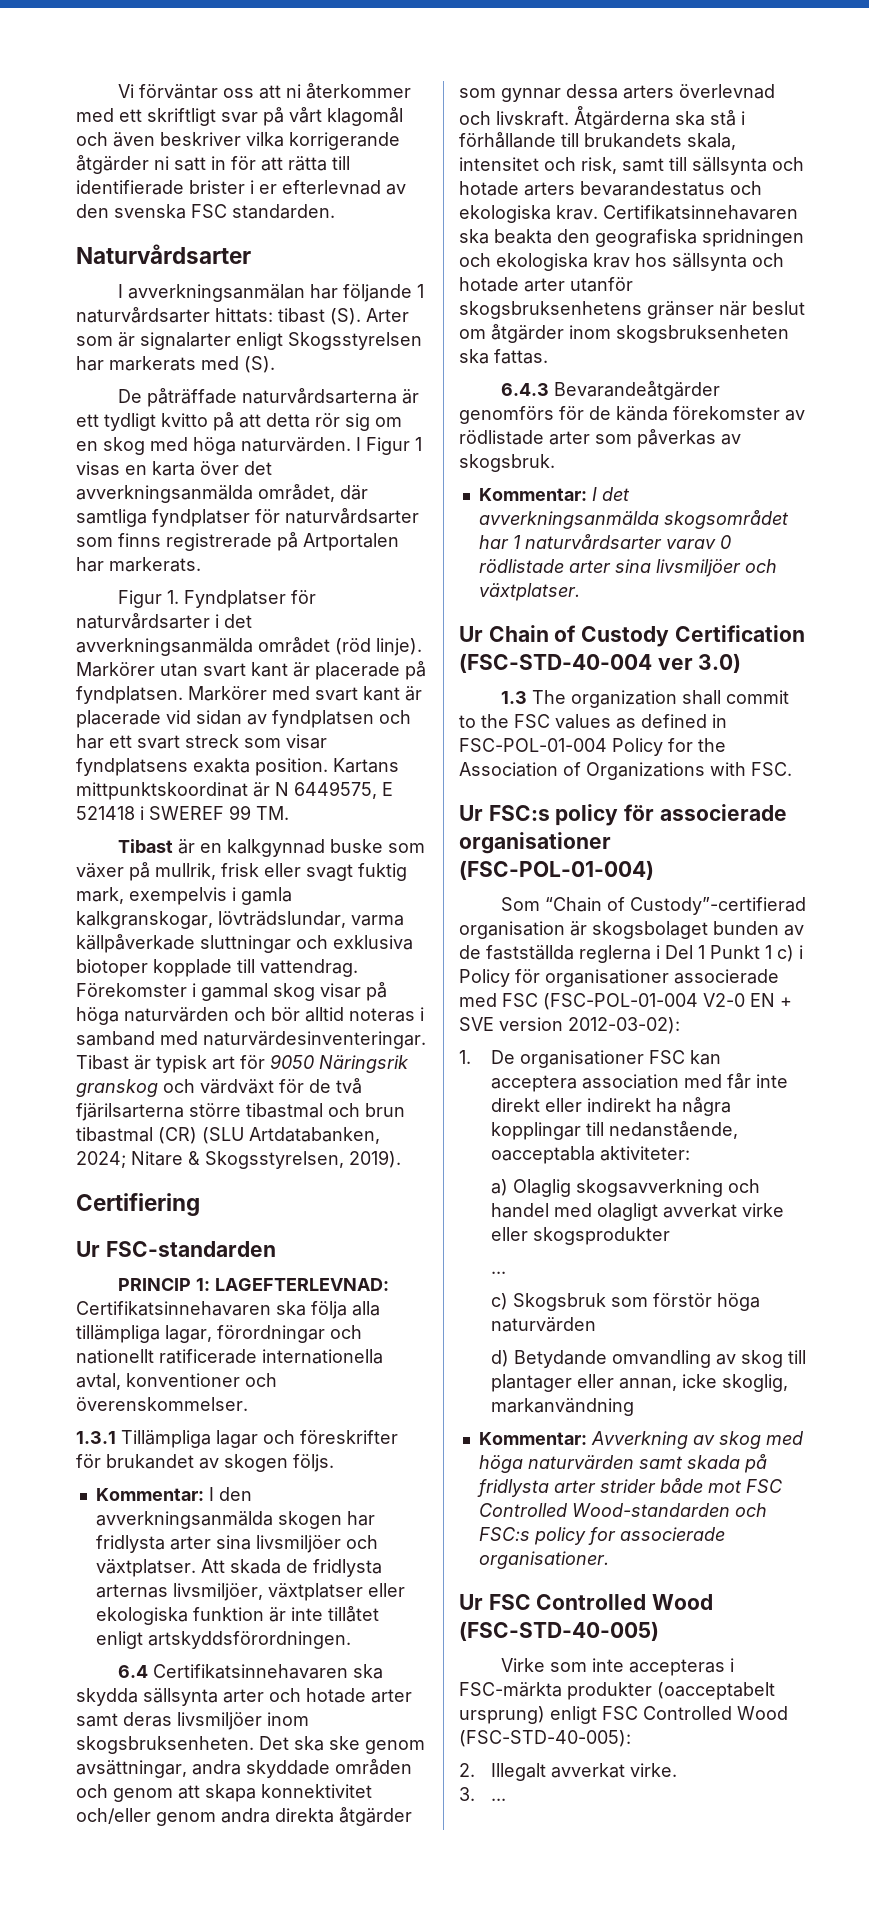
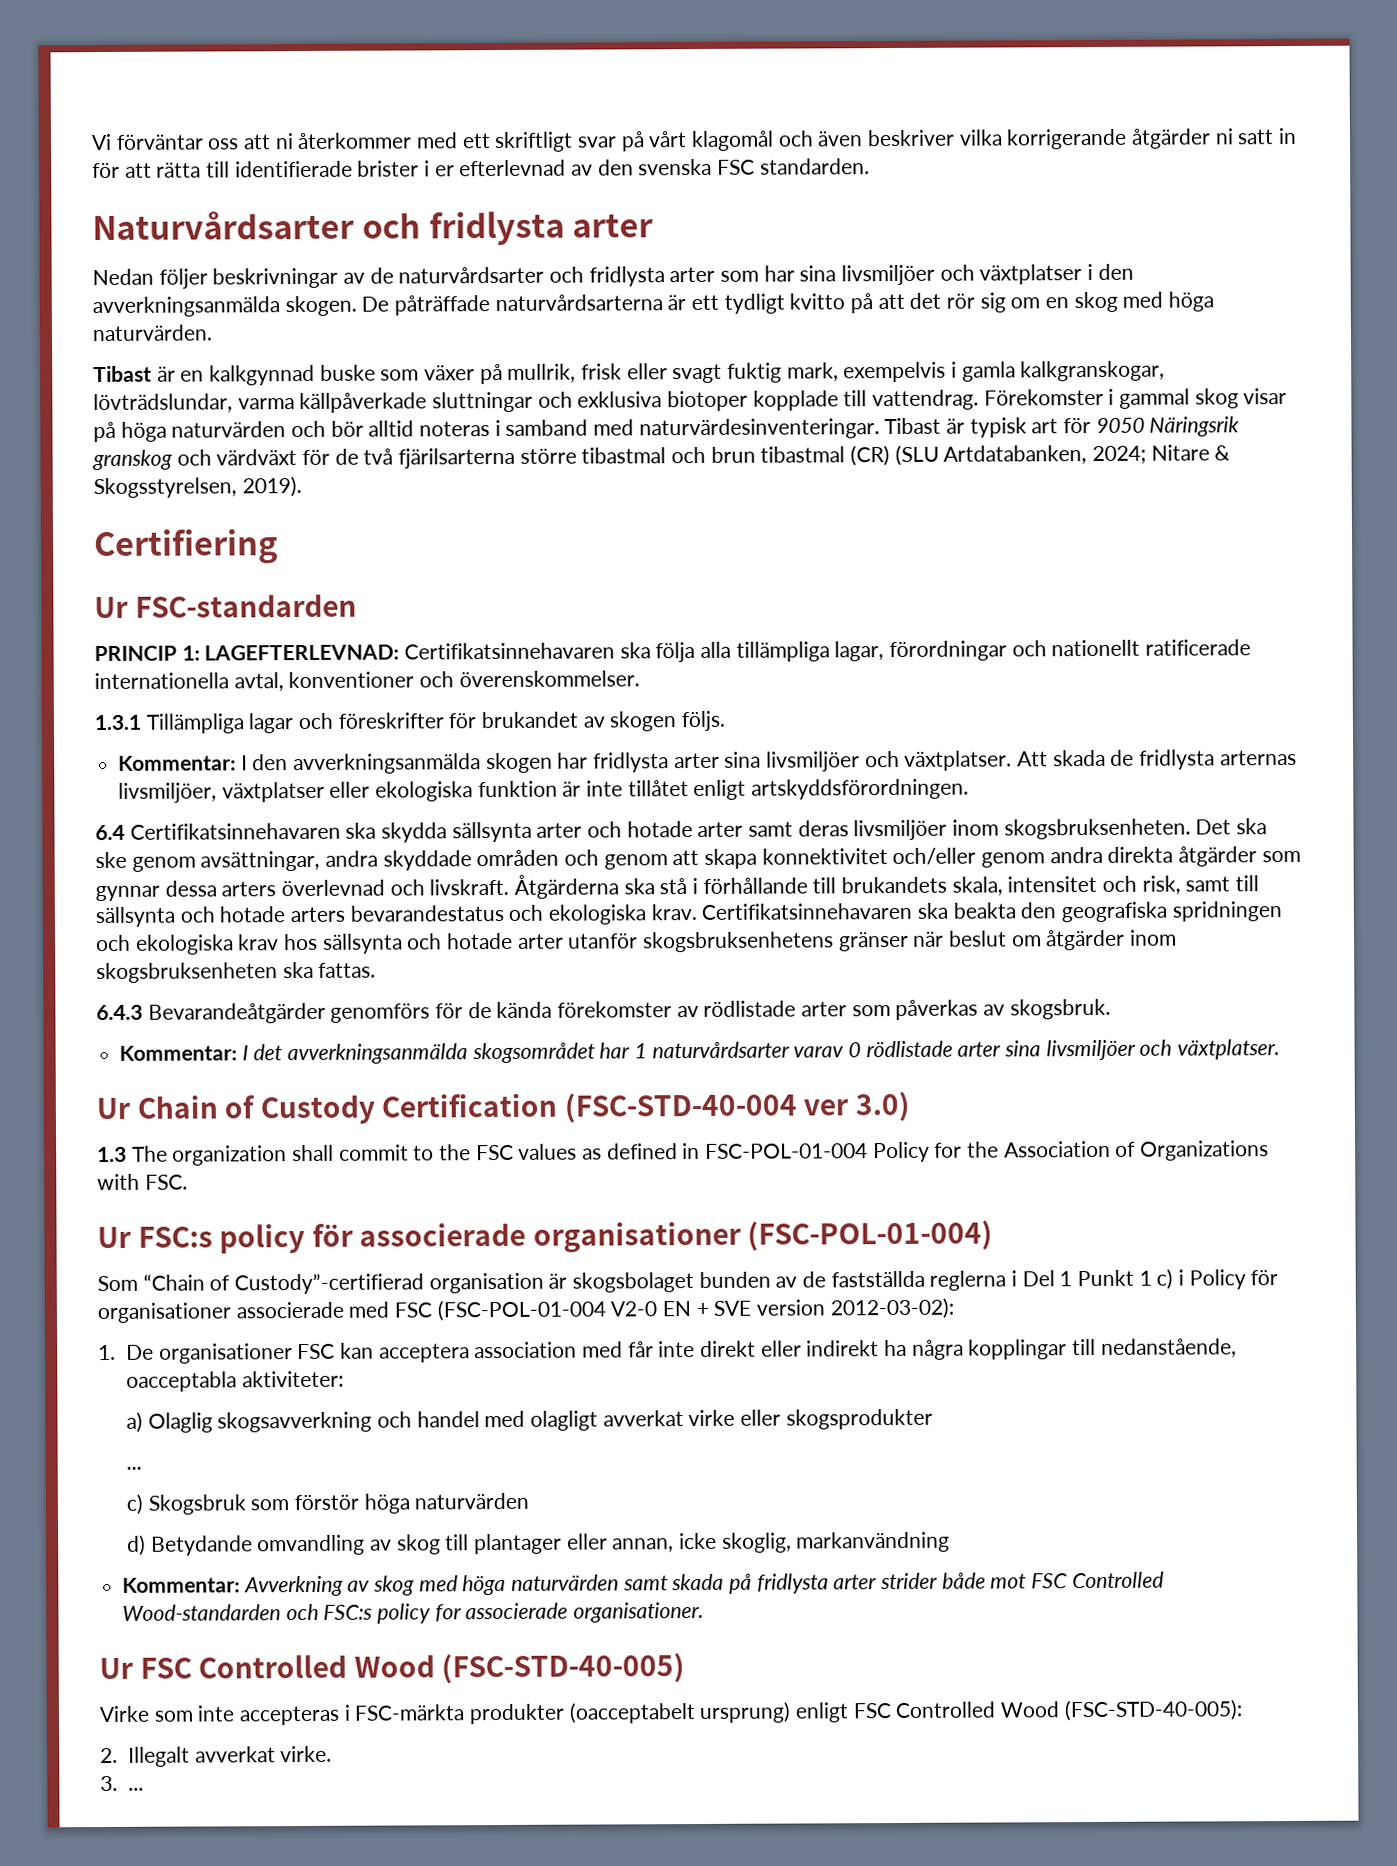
- Naturvårdsarter
- I avverkningsanmälan har följande 1 naturvårdsarter hittats: tibast (S). Arter som är signalarter enligt Skogsstyrelsen har markerats med (S).
- De påträffade naturvårdsarterna är ett tydligt kvitto på att detta rör sig om en skog med höga naturvärden. I Figur 1 visas en karta över det avverkningsanmälda området, där samtliga fyndplatser för naturvårdsarter som finns registrerade på Artportalen har markerats.
- Figur 1. Fyndplatser för naturvårdsarter i det avverkningsanmälda området (röd linje). Markörer utan svart kant är placerade på fyndplatsen. Markörer med svart kant är placerade vid sidan av fyndplatsen och har ett svart streck som visar fyndplatsens exakta position. Kartans mittpunktskoordinat är N 6449575, E 521418 i SWEREF 99 TM.
+ Naturvårdsarter och fridlysta arter
+ Nedan följer beskrivningar av de naturvårdsarter och fridlysta arter som har sina livsmiljöer och växtplatser i den avverkningsanmälda skogen. De påträffade naturvårdsarterna är ett tydligt kvitto på att det rör sig om en skog med höga naturvärden.

